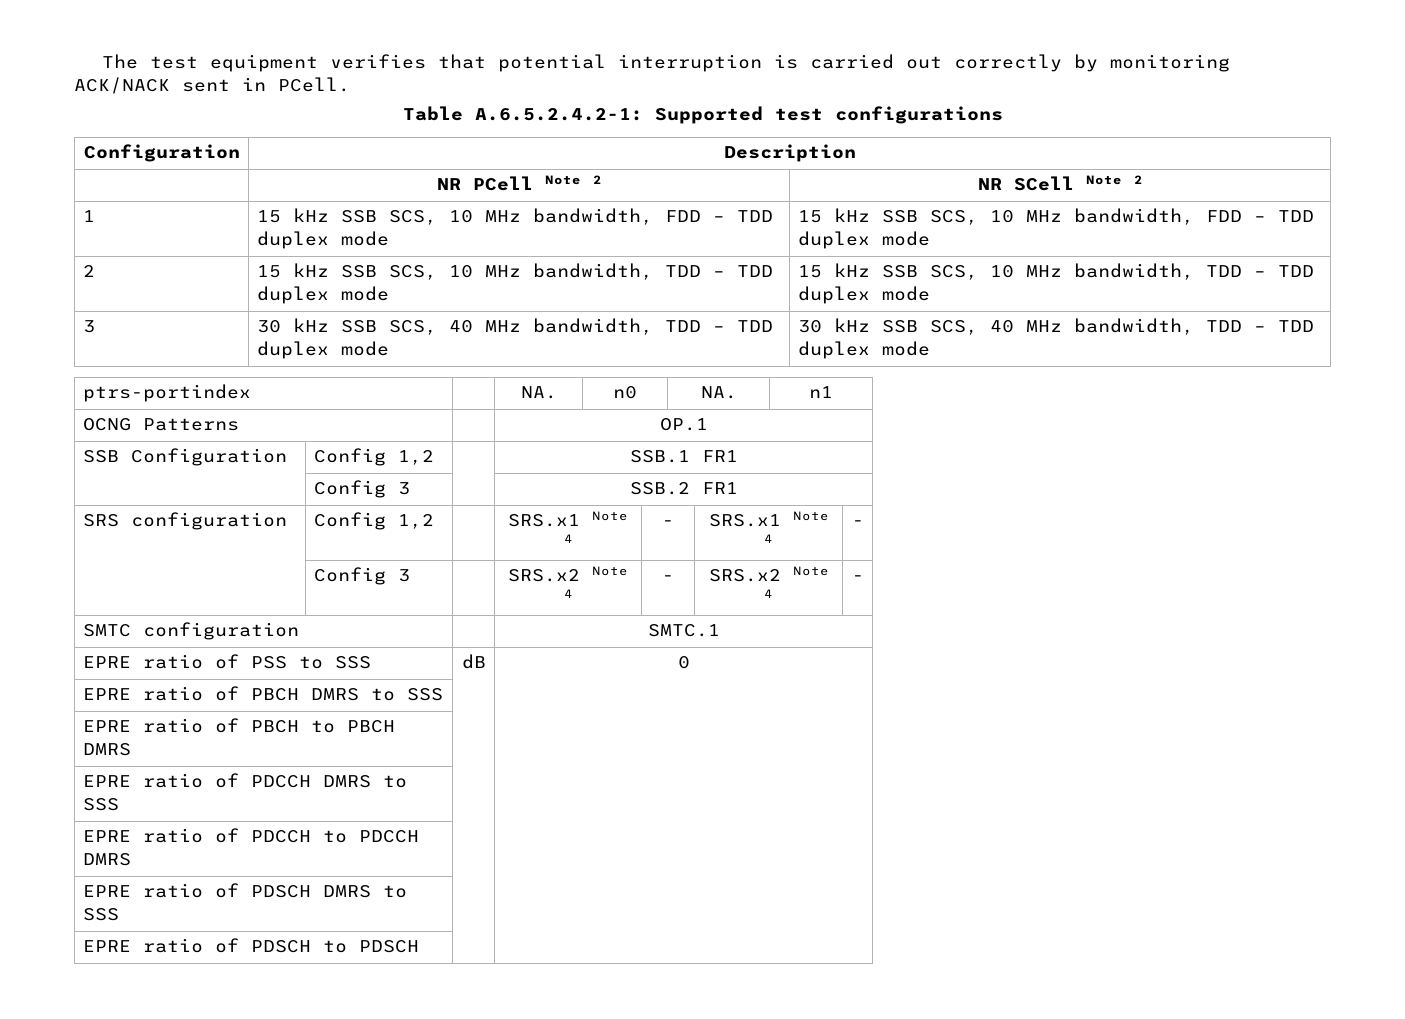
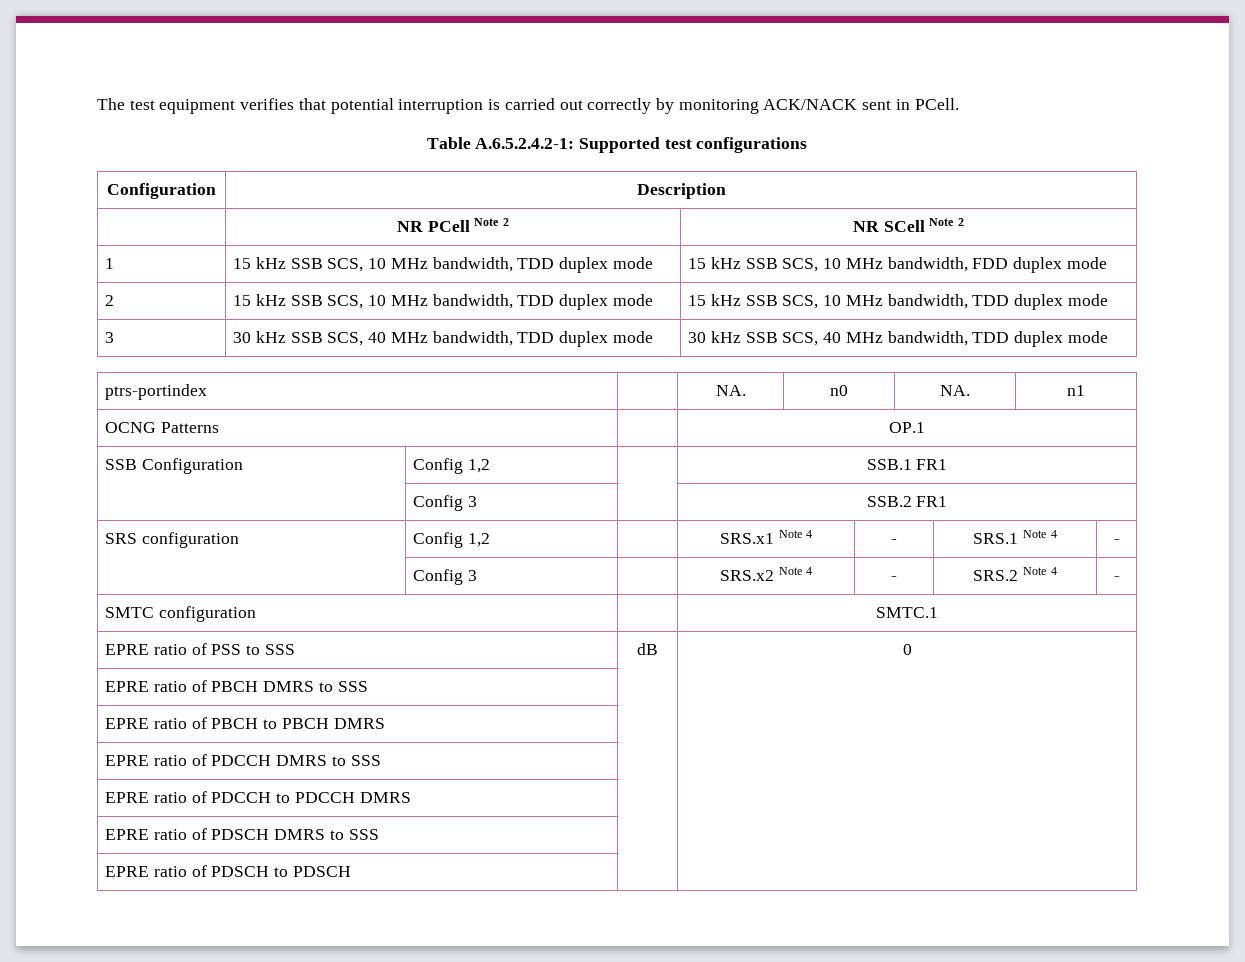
- 1 | 15 kHz SSB SCS, 10 MHz bandwidth, FDD – TDD duplex mode | 15 kHz SSB SCS, 10 MHz bandwidth, FDD – TDD duplex mode
+ 1 | 15 kHz SSB SCS, 10 MHz bandwidth, TDD duplex mode | 15 kHz SSB SCS, 10 MHz bandwidth, FDD duplex mode
- 2 | 15 kHz SSB SCS, 10 MHz bandwidth, TDD – TDD duplex mode | 15 kHz SSB SCS, 10 MHz bandwidth, TDD – TDD duplex mode
+ 2 | 15 kHz SSB SCS, 10 MHz bandwidth, TDD duplex mode | 15 kHz SSB SCS, 10 MHz bandwidth, TDD duplex mode
- 3 | 30 kHz SSB SCS, 40 MHz bandwidth, TDD – TDD duplex mode | 30 kHz SSB SCS, 40 MHz bandwidth, TDD – TDD duplex mode
+ 3 | 30 kHz SSB SCS, 40 MHz bandwidth, TDD duplex mode | 30 kHz SSB SCS, 40 MHz bandwidth, TDD duplex mode
- SRS configuration | Config 1,2 | | SRS.x1 Note 4 | - | SRS.x1 Note 4 | -
+ SRS configuration | Config 1,2 | | SRS.x1 Note 4 | - | SRS.1 Note 4 | -
- | Config 3 | | SRS.x2 Note 4 | - | SRS.x2 Note 4 | -
+ | Config 3 | | SRS.x2 Note 4 | - | SRS.2 Note 4 | -

